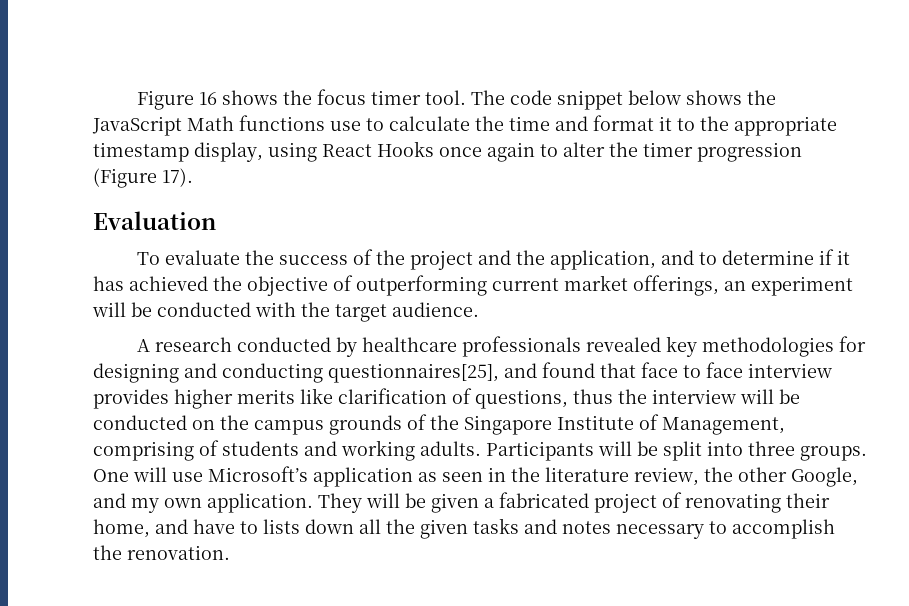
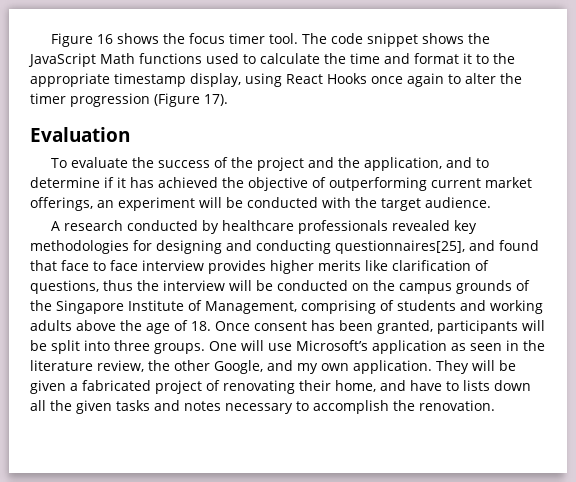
- The code snippet below shows the JavaScript Math functions use to calculate the time and format it to the appropriate timestamp display, using React Hooks once again to alter the timer progression (Figure 17).
+ The code snippet shows the JavaScript Math functions used to calculate the time and format it to the appropriate timestamp display, using React Hooks once again to alter the timer progression (Figure 17).
- A research conducted by healthcare professionals revealed key methodologies for designing and conducting questionnaires[25], and found that face to face interview provides higher merits like clarification of questions, thus the interview will be conducted on the campus grounds of the Singapore Institute of Management, comprising of students and working adults. Participants will be split into three groups.
+ A research conducted by healthcare professionals revealed key methodologies for designing and conducting questionnaires[25], and found that face to face interview provides higher merits like clarification of questions, thus the interview will be conducted on the campus grounds of the Singapore Institute of Management, comprising of students and working adults above the age of 18. Once consent has been granted, participants will be split into three groups.

